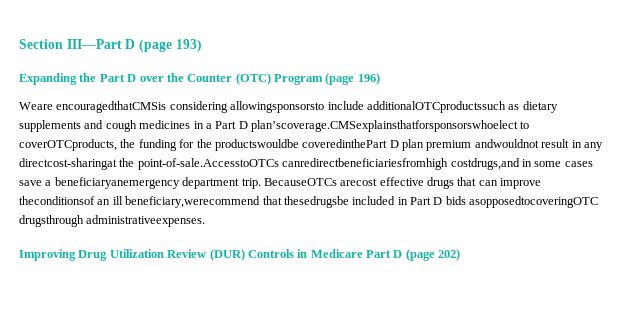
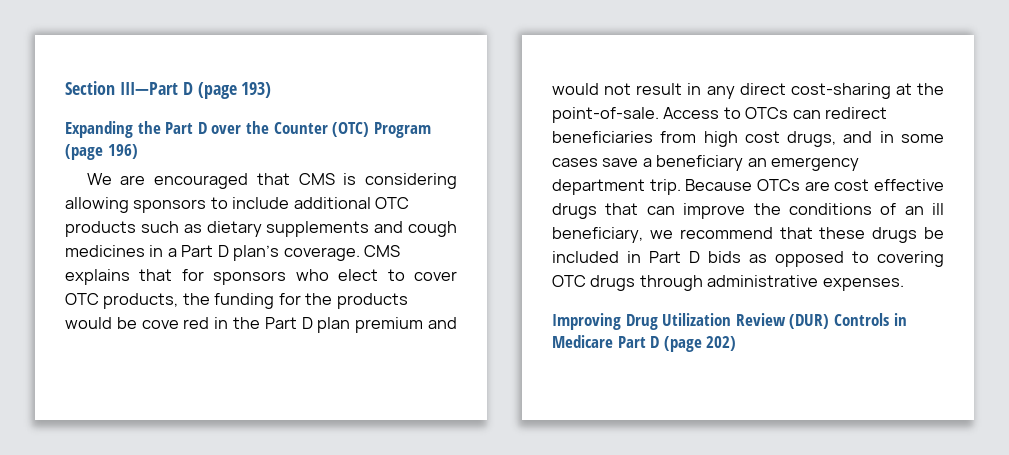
- Weare encouragedthatCMSis considering allowingsponsorsto include additionalOTCproductssuch as dietary supplements and cough medicines in a Part D plan’scoverage.CMSexplainsthatforsponsorswhoelect to coverOTCproducts, the funding for the productswouldbe coveredinthePart D plan premium andwouldnot result in any directcost-sharingat the point-of-sale.AccesstoOTCs canredirectbeneficiariesfromhigh costdrugs,and in some cases save a beneficiaryanemergency department trip. BecauseOTCs arecost effective drugs that can improve theconditionsof an ill beneficiary,werecommend that thesedrugsbe included in Part D bids asopposedtocoveringOTC drugsthrough administrativeexpenses.
+ We are encouraged that CMS is considering allowing sponsors to include additional OTC products such as dietary supplements and cough medicines in a Part D plan’s coverage. CMS explains that for sponsors who elect to cover OTC products, the funding for the products would be cove red in the Part D plan premium and would not result in any direct cost-sharing at the point-of-sale. Access to OTCs can redirect beneficiaries from high cost drugs, and in some cases save a beneficiary an emergency department trip. Because OTCs are cost effective drugs that can improve the conditions of an ill beneficiary, we recommend that these drugs be included in Part D bids as opposed to covering OTC drugs through administrative expenses.

